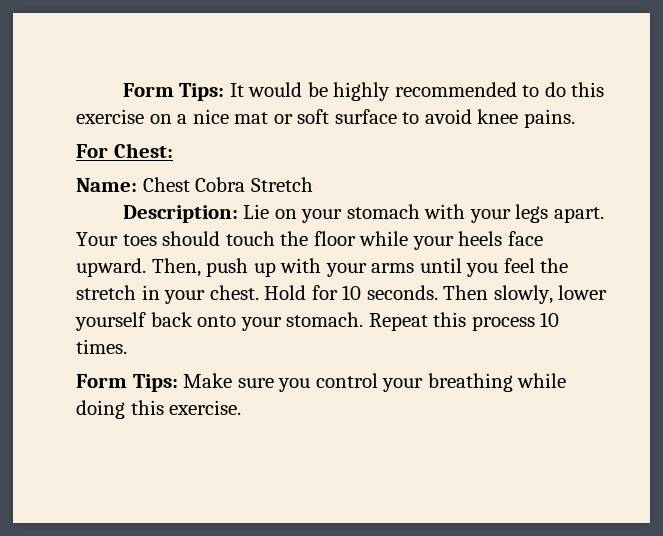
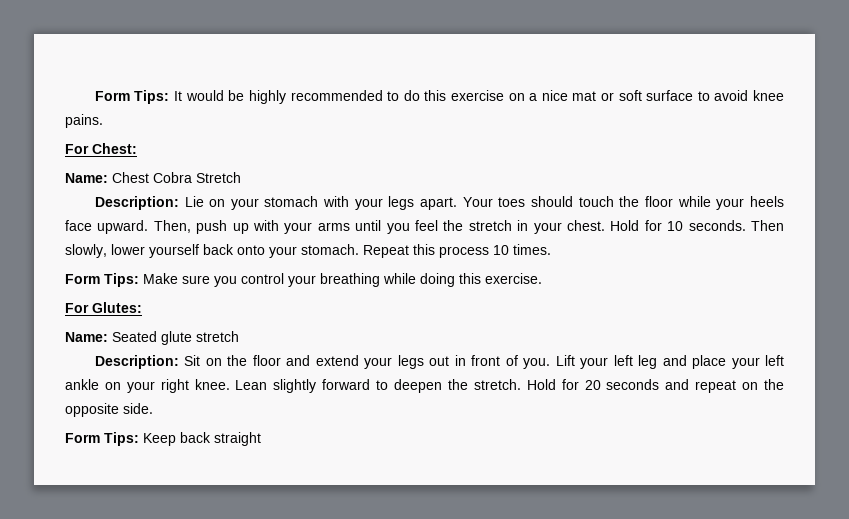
+ For Glutes:
+ Name: Seated glute stretch
+ Description: Sit on the floor and extend your legs out in front of you. Lift your left leg and place your left ankle on your right knee. Lean slightly forward to deepen the stretch. Hold for 20 seconds and repeat on the opposite side.
+ Form Tips: Keep back straight

